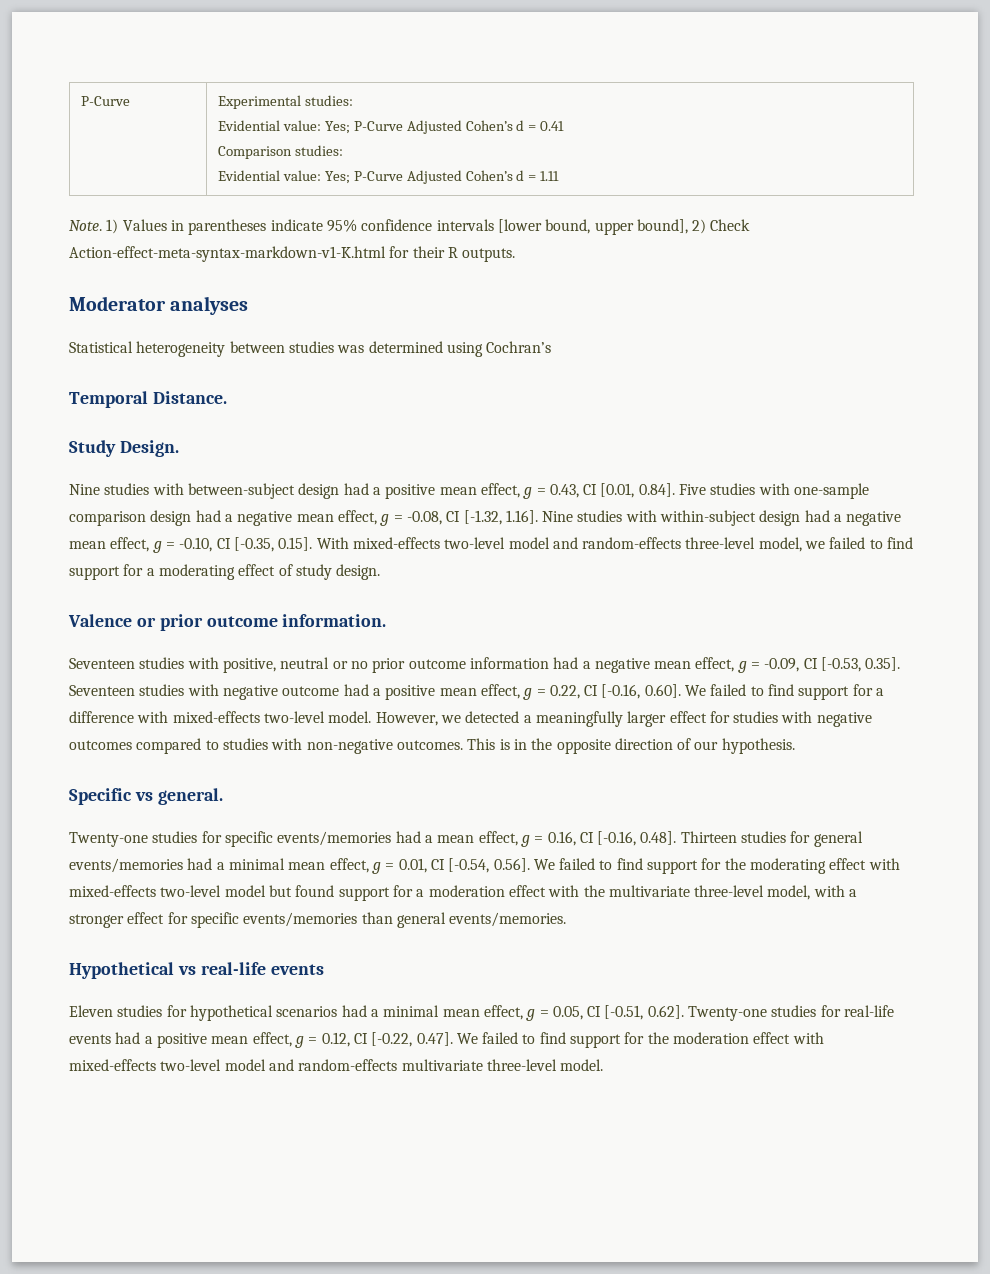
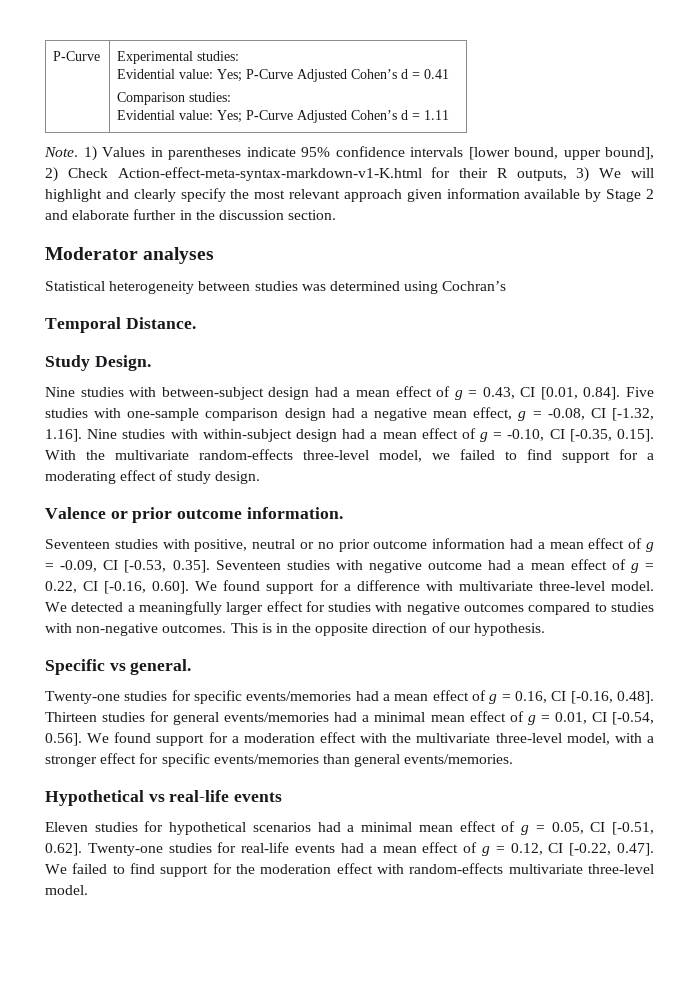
- 1) Values in parentheses indicate 95% confidence intervals [lower bound, upper bound], 2) Check Action-effect-meta-syntax-markdown-v1-K.html for their R outputs.
+ 1) Values in parentheses indicate 95% confidence intervals [lower bound, upper bound], 2) Check Action-effect-meta-syntax-markdown-v1-K.html for their R outputs, 3) We will highlight and clearly specify the most relevant approach given information available by Stage 2 and elaborate further in the discussion section.
- Nine studies with between-subject design had a positive mean effect, g = 0.43, CI [0.01, 0.84]. Five studies with one-sample comparison design had a negative mean effect, g = -0.08, CI [-1.32, 1.16]. Nine studies with within-subject design had a negative mean effect, g = -0.10, CI [-0.35, 0.15]. With mixed-effects two-level model and random-effects three-level model, we failed to find support for a moderating effect of study design.
+ Nine studies with between-subject design had a mean effect of g = 0.43, CI [0.01, 0.84]. Five studies with one-sample comparison design had a negative mean effect, g = -0.08, CI [-1.32, 1.16]. Nine studies with within-subject design had a mean effect of g = -0.10, CI [-0.35, 0.15]. With the multivariate random-effects three-level model, we failed to find support for a moderating effect of study design.
- Seventeen studies with positive, neutral or no prior outcome information had a negative mean effect, g = -0.09, CI [-0.53, 0.35]. Seventeen studies with negative outcome had a positive mean effect, g = 0.22, CI [-0.16, 0.60]. We failed to find support for a difference with mixed-effects two-level model. However, we detected a meaningfully larger effect for studies with negative outcomes compared to studies with non-negative outcomes.
+ Seventeen studies with positive, neutral or no prior outcome information had a mean effect of g = -0.09, CI [-0.53, 0.35]. Seventeen studies with negative outcome had a mean effect of g = 0.22, CI [-0.16, 0.60]. We found support for a difference with multivariate three-level model. We detected a meaningfully larger effect for studies with negative outcomes compared to studies with non-negative outcomes.
- Twenty-one studies for specific events/memories had a mean effect, g = 0.16, CI [-0.16, 0.48]. Thirteen studies for general events/memories had a minimal mean effect, g = 0.01, CI [-0.54, 0.56]. We failed to find support for the moderating effect with mixed-effects two-level model but found support for a moderation effect with the multivariate three-level model, with a stronger effect for specific events/memories than general events/memories.
+ Twenty-one studies for specific events/memories had a mean effect of g = 0.16, CI [-0.16, 0.48]. Thirteen studies for general events/memories had a minimal mean effect of g = 0.01, CI [-0.54, 0.56]. We found support for a moderation effect with the multivariate three-level model, with a stronger effect for specific events/memories than general events/memories.
- Eleven studies for hypothetical scenarios had a minimal mean effect, g = 0.05, CI [-0.51, 0.62]. Twenty-one studies for real-life events had a positive mean effect, g = 0.12, CI [-0.22, 0.47]. We failed to find support for the moderation effect with mixed-effects two-level model and random-effects multivariate three-level model.
+ Eleven studies for hypothetical scenarios had a minimal mean effect of g = 0.05, CI [-0.51, 0.62]. Twenty-one studies for real-life events had a mean effect of g = 0.12, CI [-0.22, 0.47]. We failed to find support for the moderation effect with random-effects multivariate three-level model.

